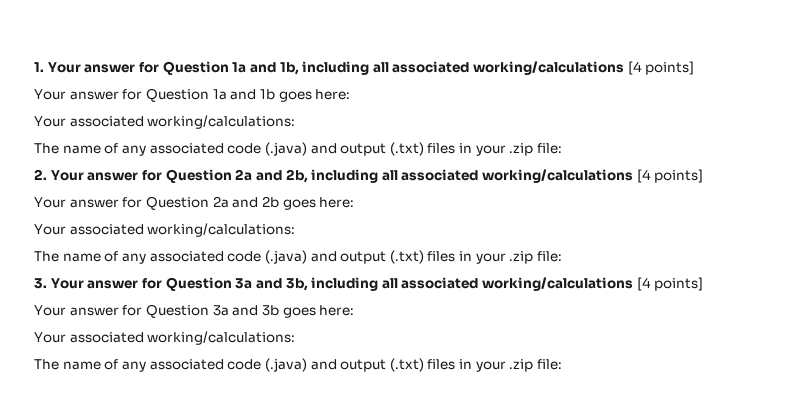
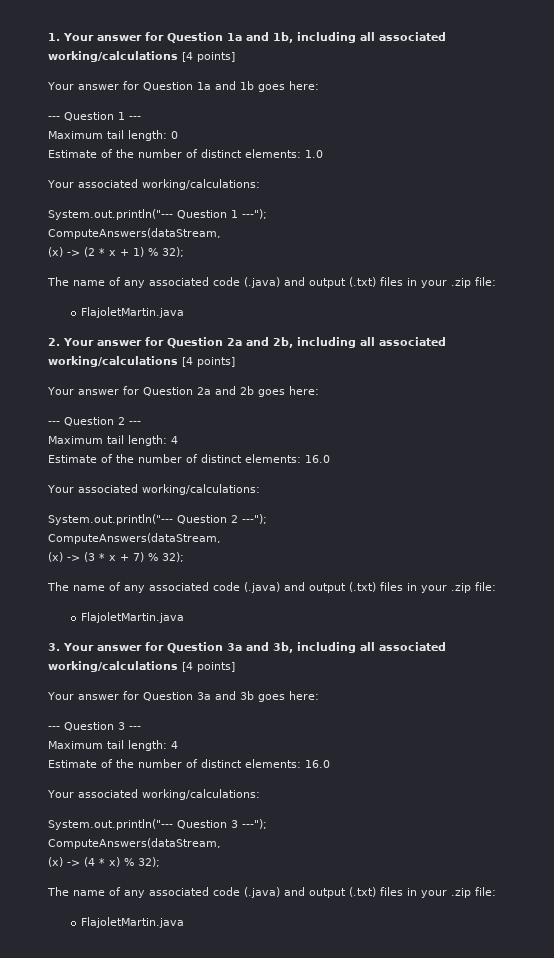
  Your answer for Question 1a and 1b goes here:
+ --- Question 1 ---
+ Maximum tail length: 0
+ Estimate of the number of distinct elements: 1.0
  Your associated working/calculations:
+ System.out.println("--- Question 1 ---");
+ ComputeAnswers(dataStream,
+ (x) -> (2 * x + 1) % 32);
  The name of any associated code (.java) and output (.txt) files in your .zip file:
+ FlajoletMartin.java
  Your answer for Question 2a and 2b goes here:
+ --- Question 2 ---
+ Maximum tail length: 4
+ Estimate of the number of distinct elements: 16.0
  Your associated working/calculations:
+ System.out.println("--- Question 2 ---");
+ ComputeAnswers(dataStream,
+ (x) -> (3 * x + 7) % 32);
  The name of any associated code (.java) and output (.txt) files in your .zip file:
+ FlajoletMartin.java
  Your answer for Question 3a and 3b goes here:
+ --- Question 3 ---
+ Maximum tail length: 4
+ Estimate of the number of distinct elements: 16.0
  Your associated working/calculations:
+ System.out.println("--- Question 3 ---");
+ ComputeAnswers(dataStream,
+ (x) -> (4 * x) % 32);
  The name of any associated code (.java) and output (.txt) files in your .zip file:
+ FlajoletMartin.java

